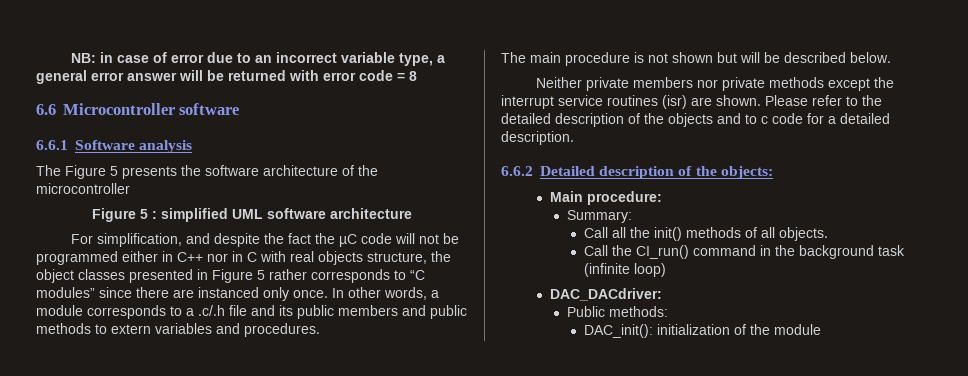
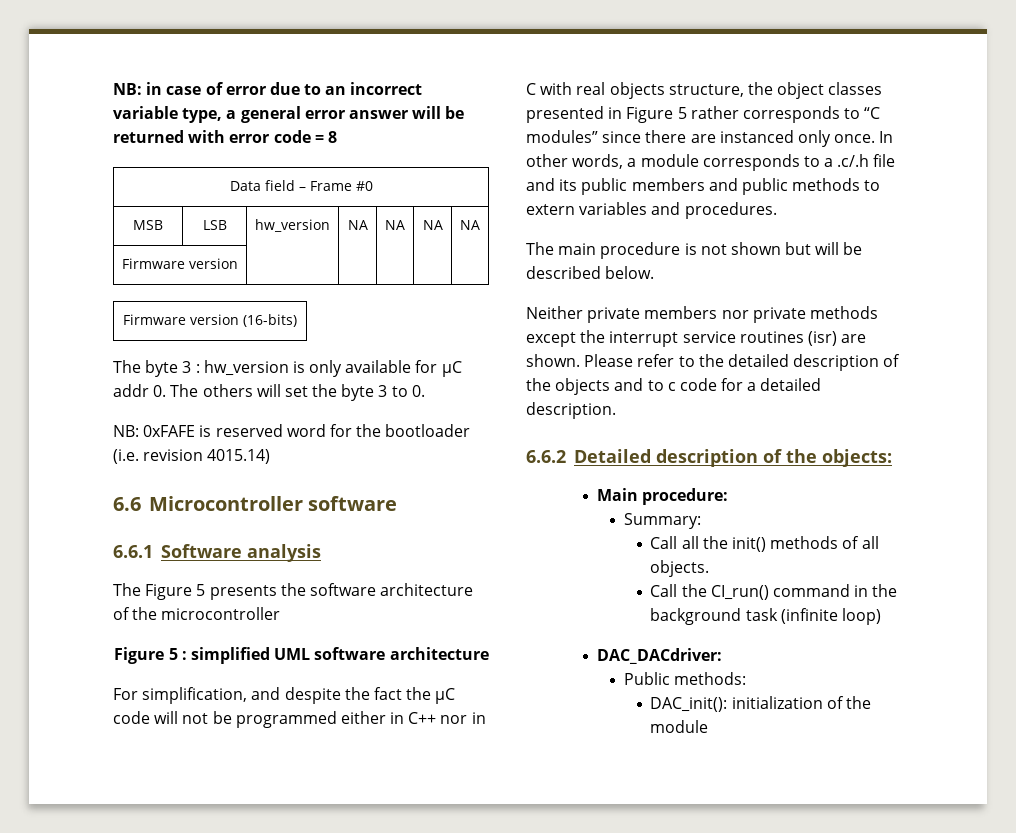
+ Data field – Frame #0
+ MSB | LSB | hw_version | NA | NA | NA | NA
+ Firmware version | | | | |
+ Firmware version (16-bits)
+ The byte 3 : hw_version is only available for µC addr 0. The others will set the byte 3 to 0.
+ NB: 0xFAFE is reserved word for the bootloader (i.e. revision 4015.14)

